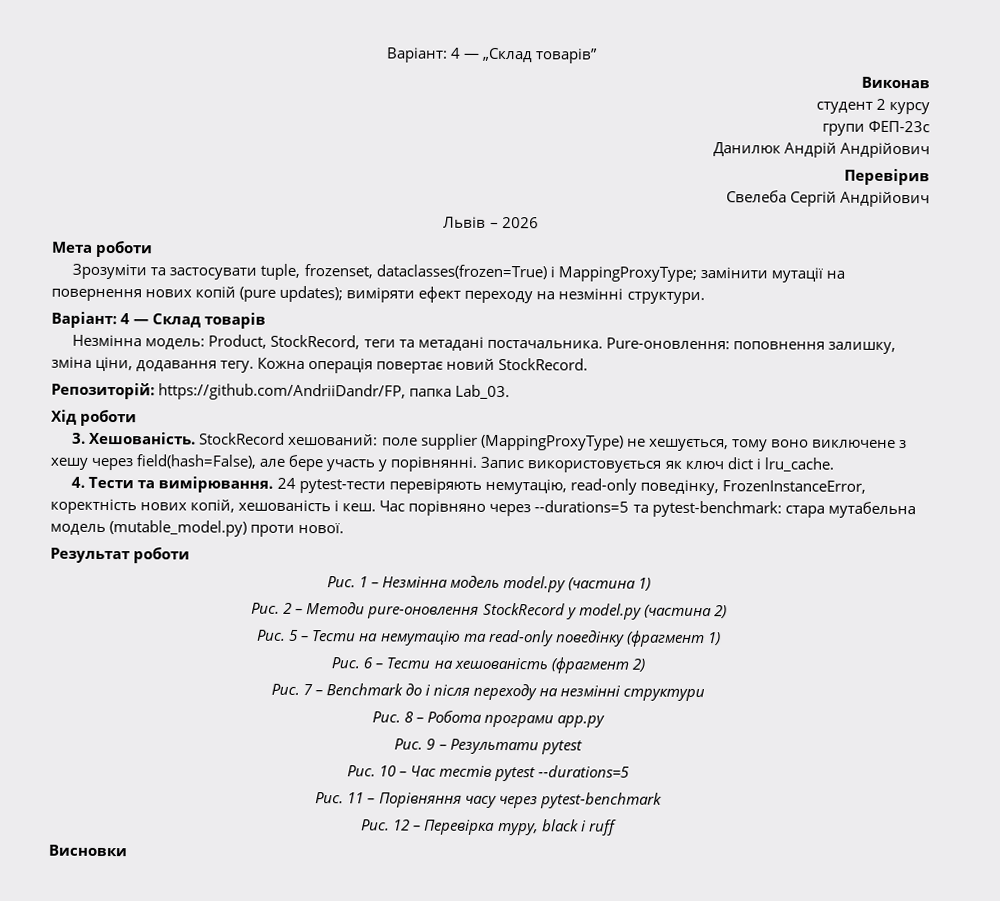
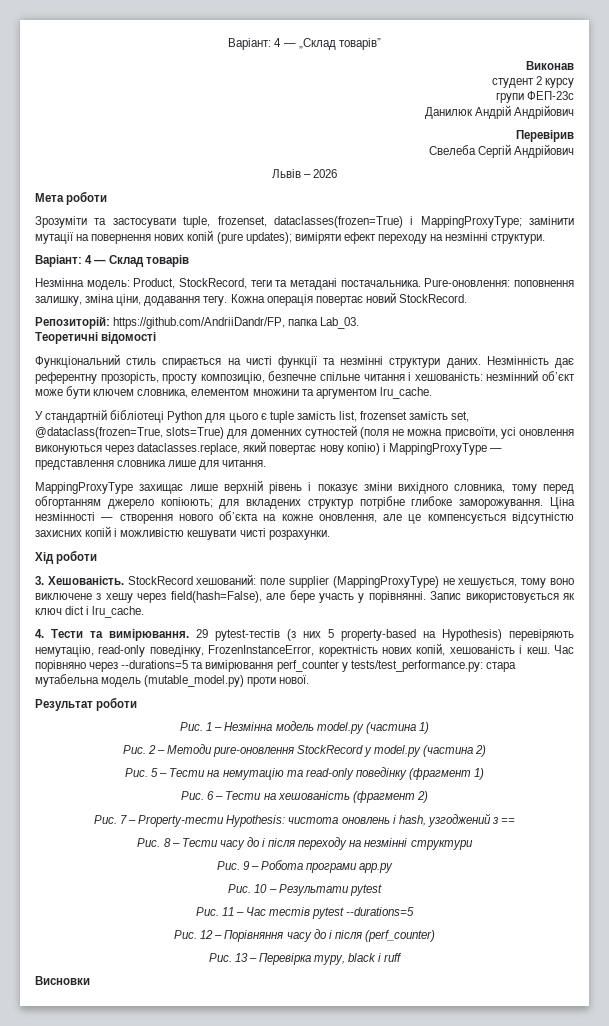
+ Теоретичні відомості
+ Функціональний стиль спирається на чисті функції та незмінні структури даних. Незмінність дає референтну прозорість, просту композицію, безпечне спільне читання і хешованість: незмінний об’єкт може бути ключем словника, елементом множини та аргументом lru_cache.
+ У стандартній бібліотеці Python для цього є tuple замість list, frozenset замість set, @dataclass(frozen=True, slots=True) для доменних сутностей (поля не можна присвоїти, усі оновлення виконуються через dataclasses.replace, який повертає нову копію) і MappingProxyType — представлення словника лише для читання.
+ MappingProxyType захищає лише верхній рівень і показує зміни вихідного словника, тому перед обгортанням джерело копіюють; для вкладених структур потрібне глибоке заморожування. Ціна незмінності — створення нового об’єкта на кожне оновлення, але це компенсується відсутністю захисних копій і можливістю кешувати чисті розрахунки.
- 24 pytest-тести перевіряють немутацію, read-only поведінку, FrozenInstanceError, коректність нових копій, хешованість і кеш.
+ 29 pytest-тестів (з них 5 property-based на Hypothesis) перевіряють немутацію, read-only поведінку, FrozenInstanceError, коректність нових копій, хешованість і кеш.
- Час порівняно через --durations=5 та pytest-benchmark: стара мутабельна модель (mutable_model.py) проти нової.
+ Час порівняно через --durations=5 та вимірювання perf_counter у tests/test_performance.py: стара мутабельна модель (mutable_model.py) проти нової.
- Рис. 7 – Benchmark до і після переходу на незмінні структури
+ Рис. 7 – Property-тести Hypothesis: чистота оновлень і hash, узгоджений з ==
+ Рис. 8 – Тести часу до і після переходу на незмінні структури
- Рис. 8 – Робота програми app.py
+ Рис. 9 – Робота програми app.py
- Рис. 9 – Результати pytest
+ Рис. 10 – Результати pytest
- Рис. 10 – Час тестів pytest --durations=5
+ Рис. 11 – Час тестів pytest --durations=5
- Рис. 11 – Порівняння часу через pytest-benchmark
- Рис. 12 – Перевірка mypy, black і ruff
+ Рис. 12 – Порівняння часу до і після (perf_counter)
+ Рис. 13 – Перевірка mypy, black і ruff

